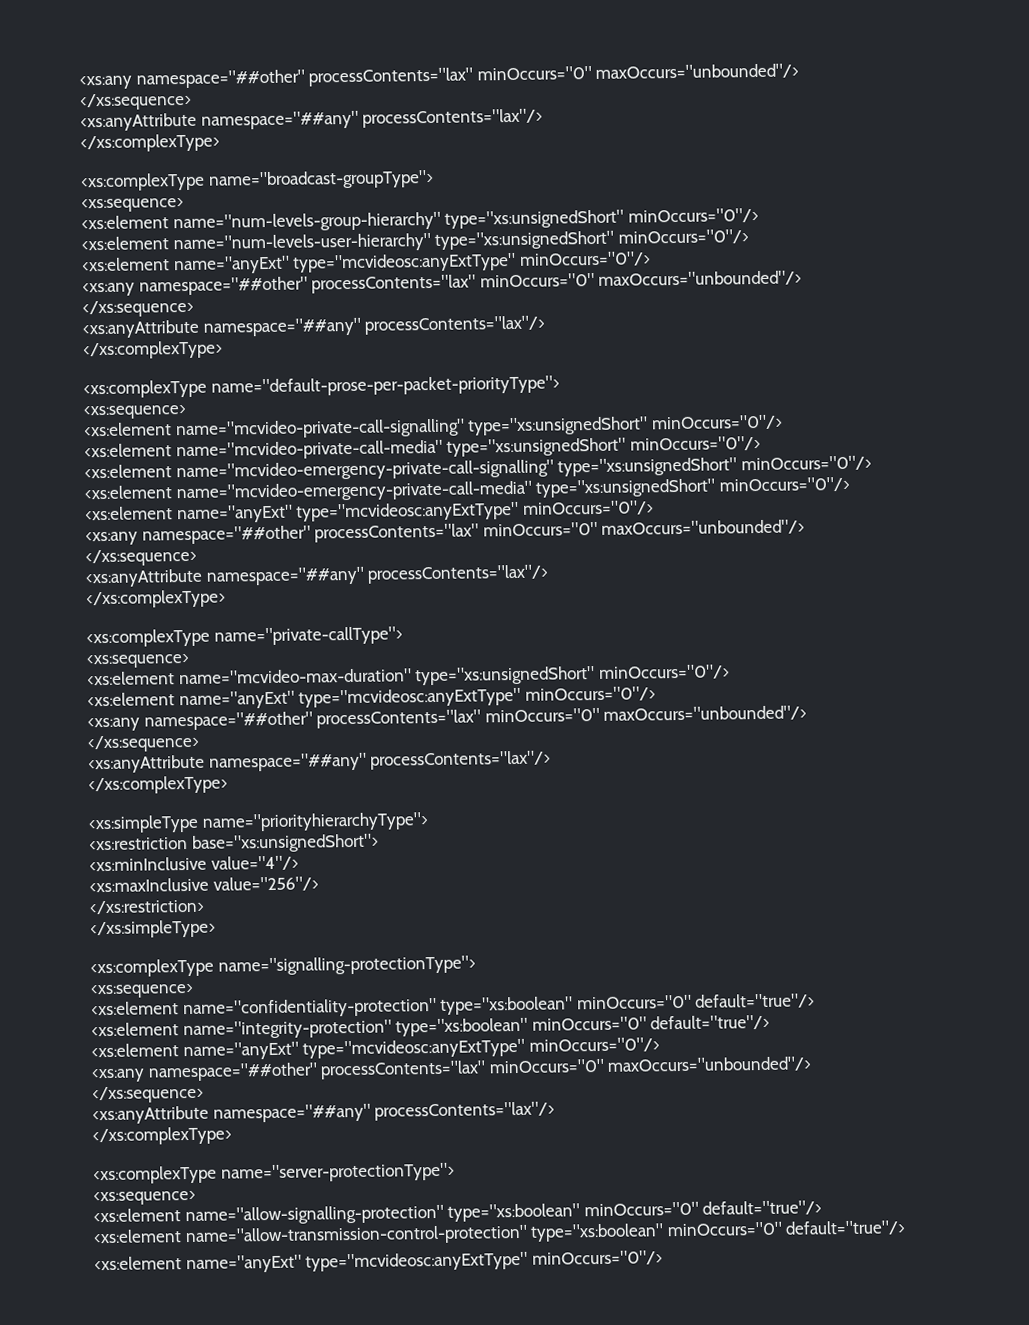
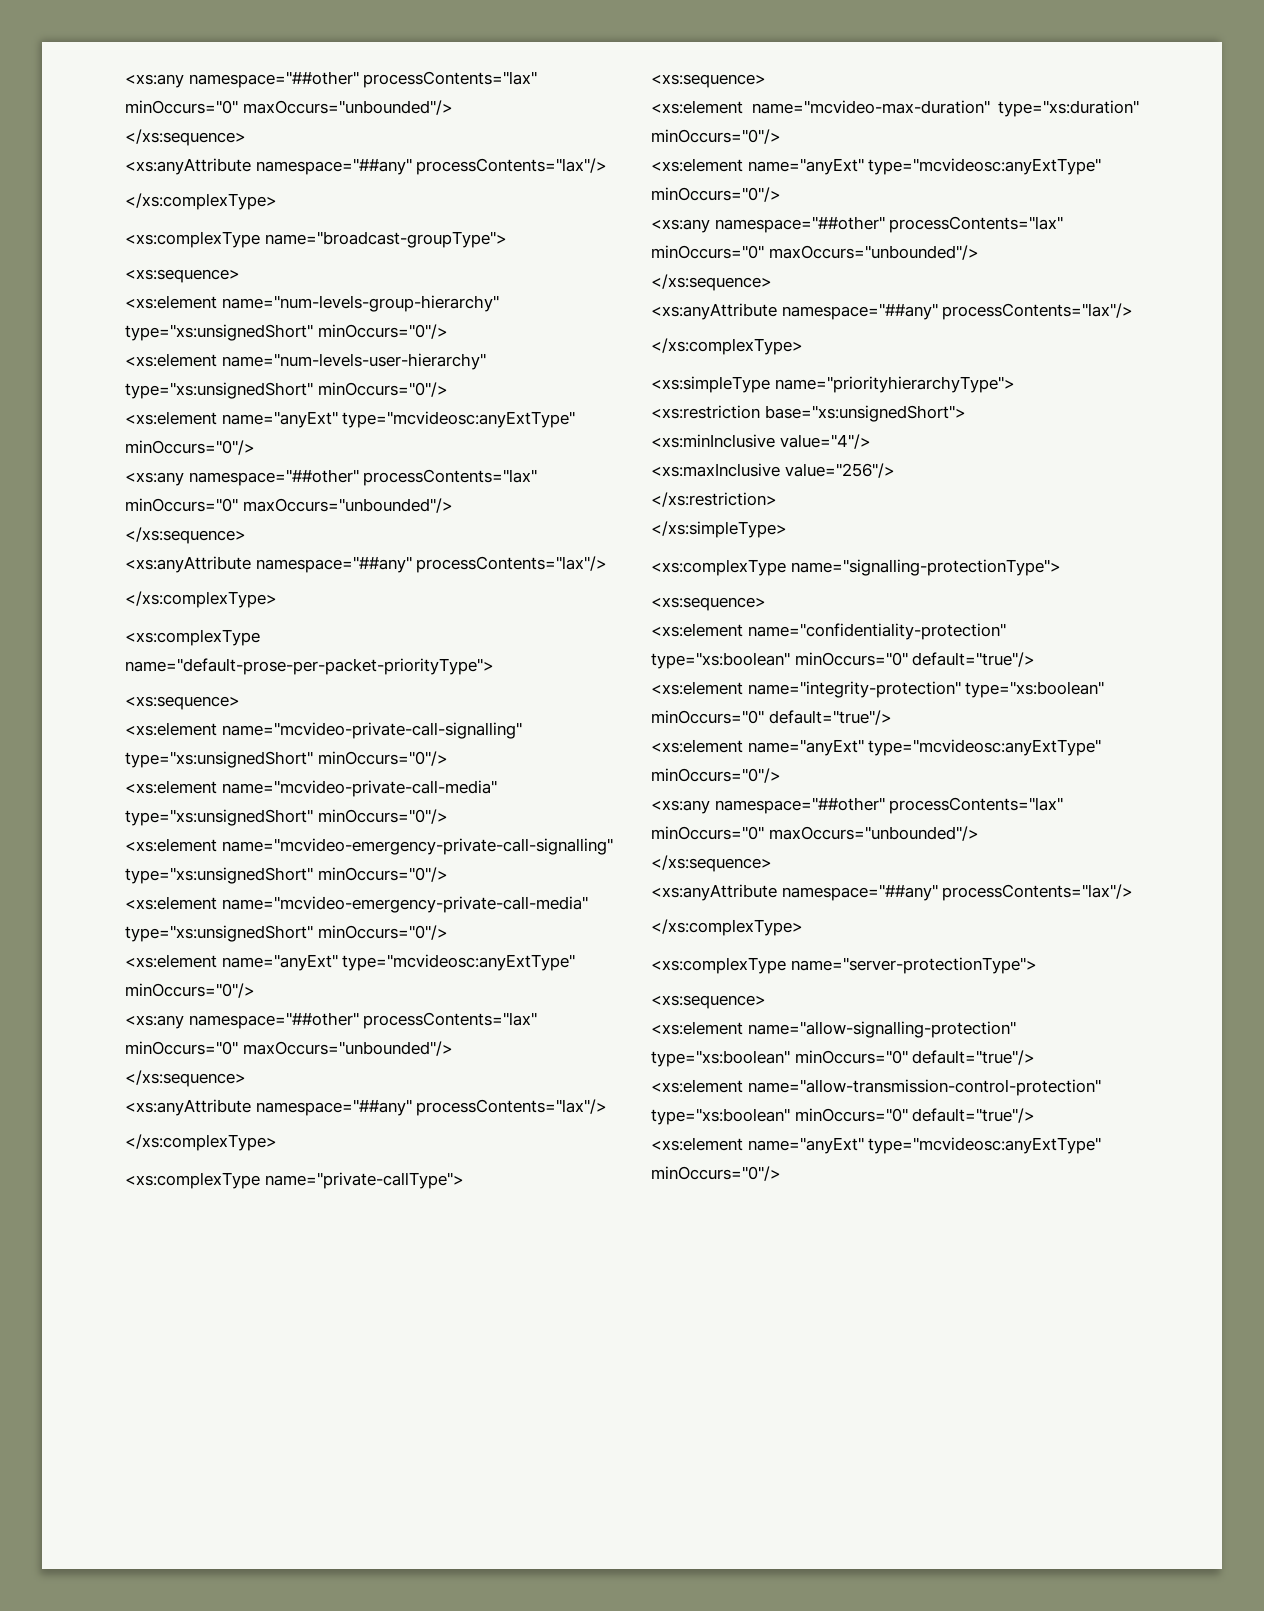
- <xs:element name="mcvideo-max-duration" type="xs:unsignedShort" minOccurs="0"/>
+ <xs:element name="mcvideo-max-duration" type="xs:duration" minOccurs="0"/>

